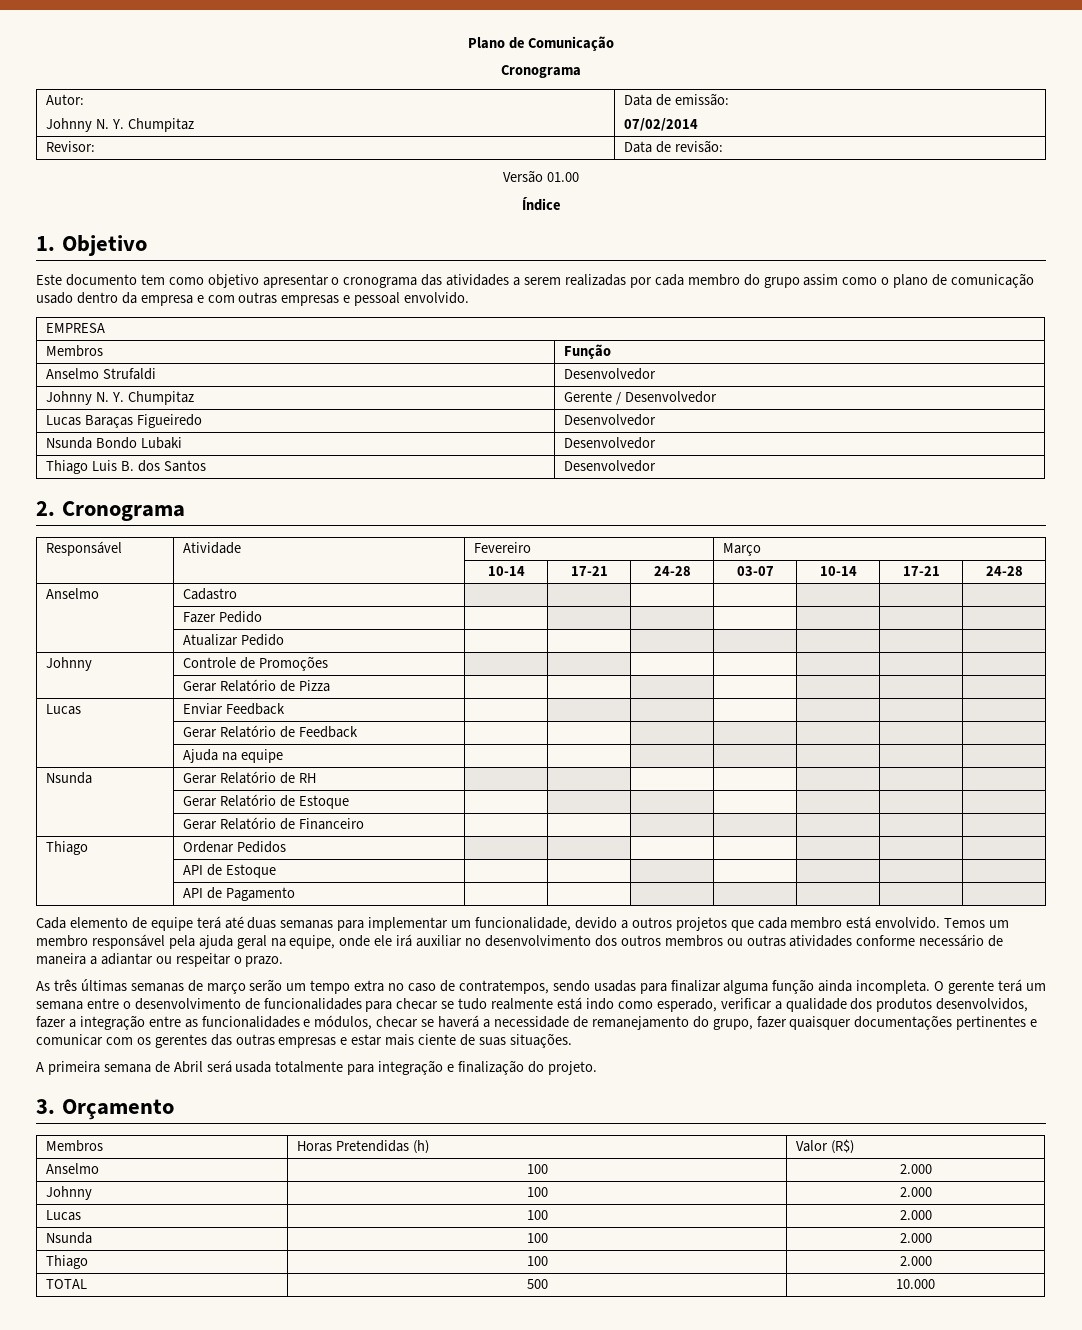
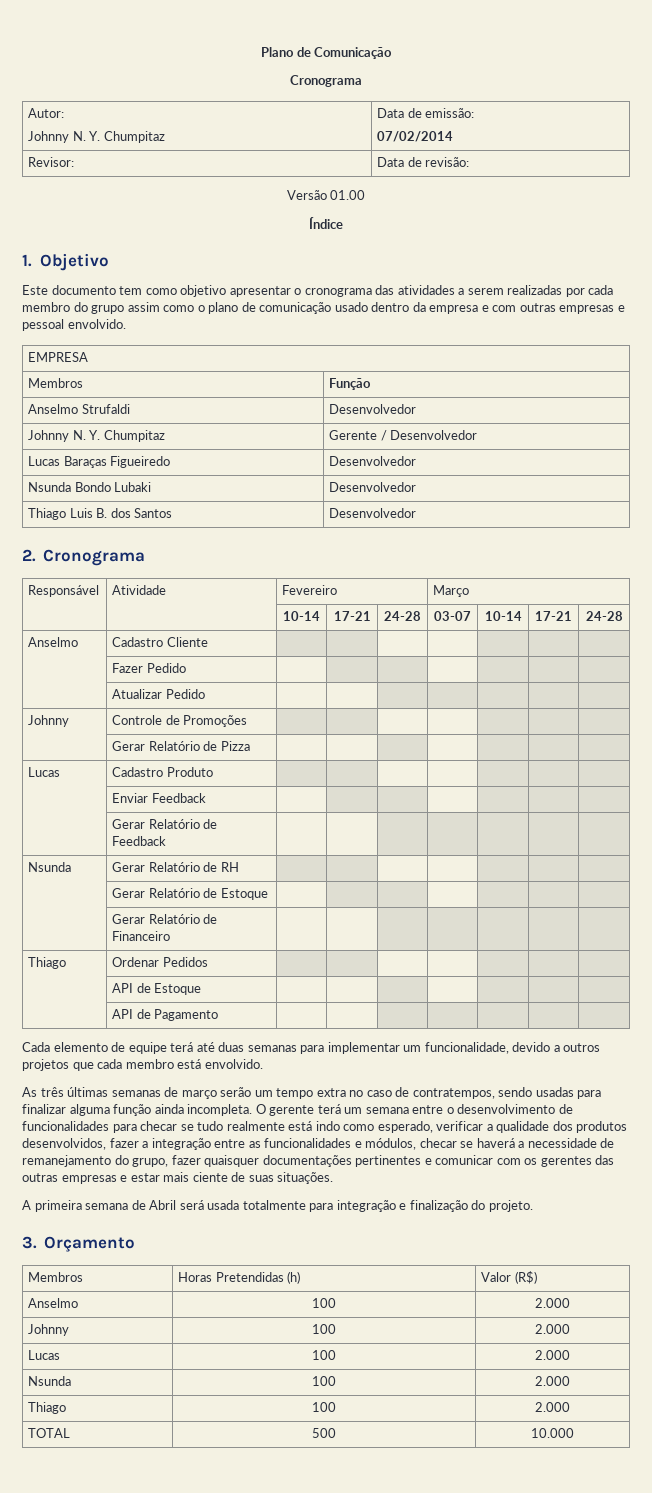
- Anselmo | Cadastro | | | | | | |
+ Anselmo | Cadastro Cliente | | | | | | |
- Lucas | Enviar Feedback | | | | | | |
+ Lucas | Cadastro Produto | | | | | | |
+ | Enviar Feedback | | | | | | |
- | Ajuda na equipe | | | | | | |
- Temos um membro responsável pela ajuda geral na equipe, onde ele irá auxiliar no desenvolvimento dos outros membros ou outras atividades conforme necessário de maneira a adiantar ou respeitar o prazo.

